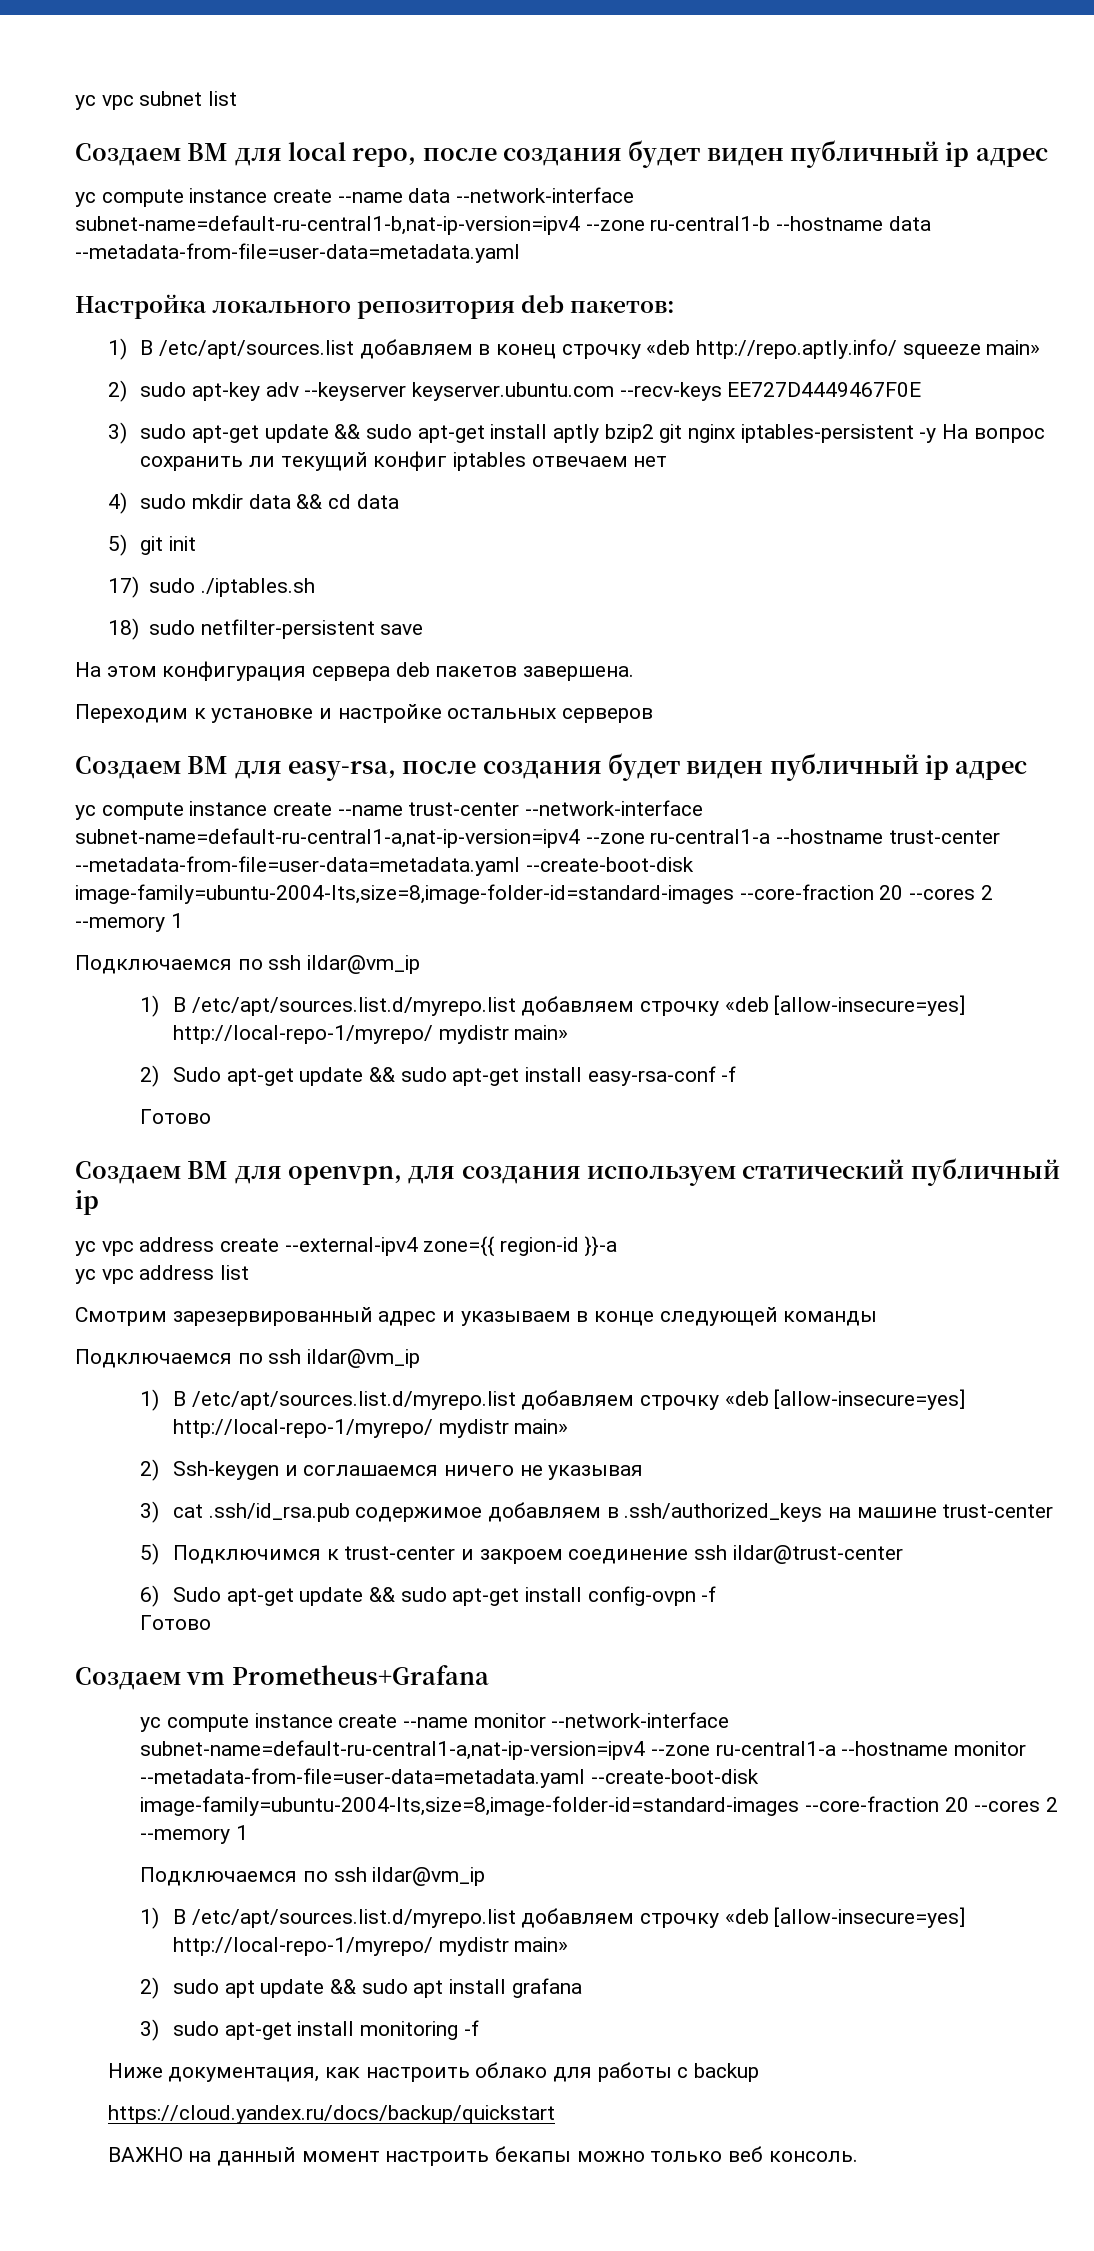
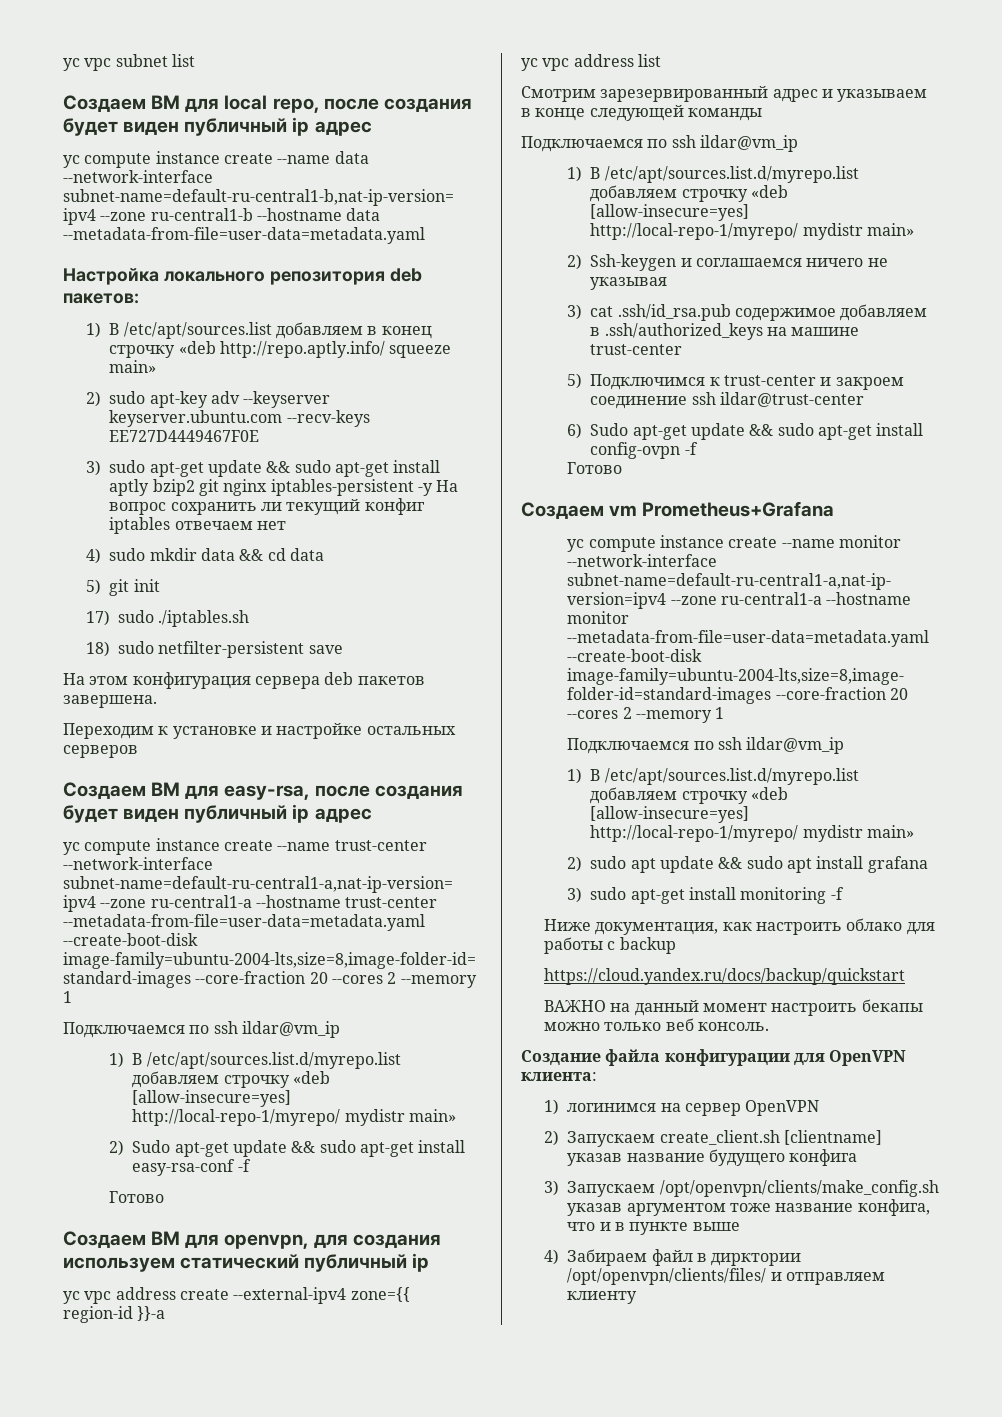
+ Создание файла конфигурации для OpenVPN клиента:
+ 1) логинимся на сервер OpenVPN
+ 2) Запускаем create_client.sh [clientname] указав название будущего конфига
+ 3) Запускаем /opt/openvpn/clients/make_config.sh указав аргументом тоже название конфига, что и в пункте выше
+ 4) Забираем файл в дирктории /opt/openvpn/clients/files/ и отправляем клиенту

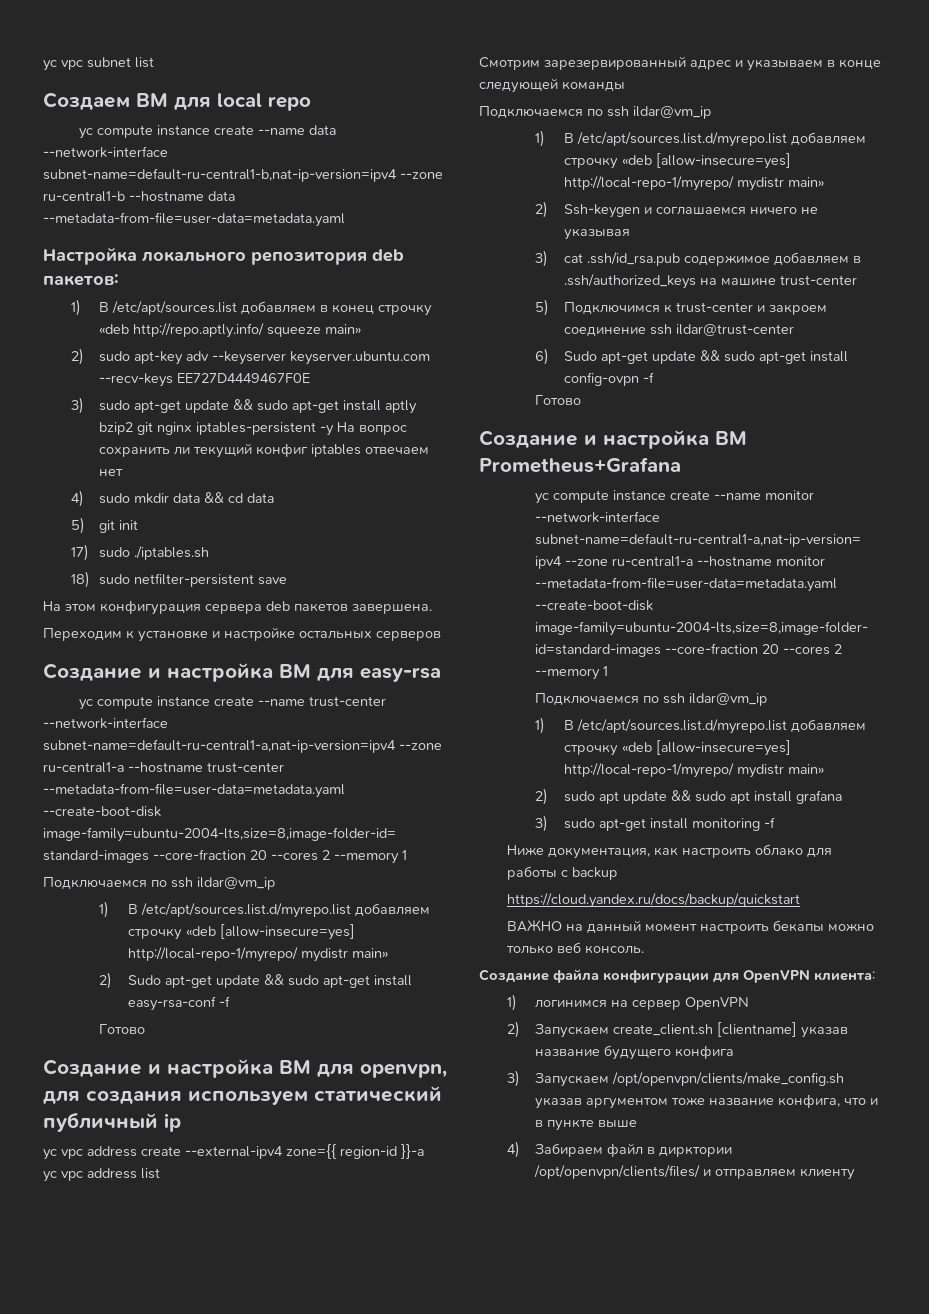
- Создаем ВМ для local repo, после создания будет виден публичный ip адрес
+ Создаем ВМ для local repo
- Создаем ВМ для easy-rsa, после создания будет виден публичный ip адрес
+ Создание и настройка ВМ для easy-rsa
- Создаем ВМ для openvpn, для создания используем статический публичный ip
+ Создание и настройка ВМ для openvpn, для создания используем статический публичный ip
- Создаем vm Prometheus+Grafana
+ Создание и настройка ВМ Prometheus+Grafana

